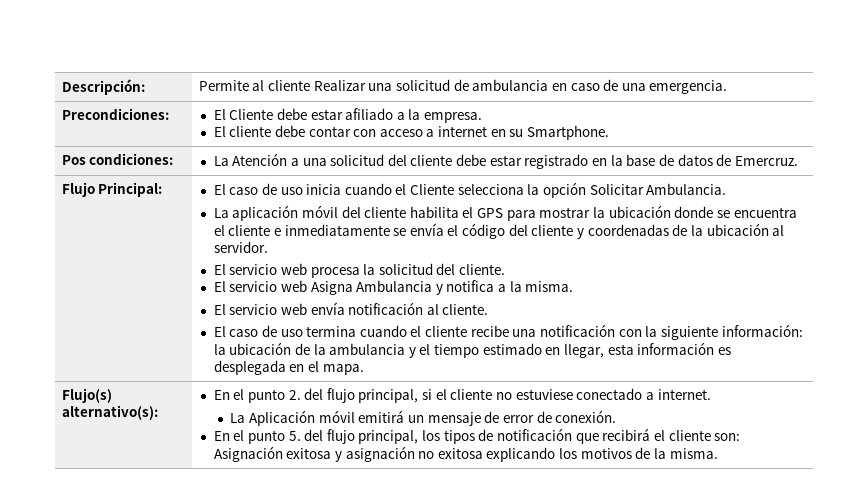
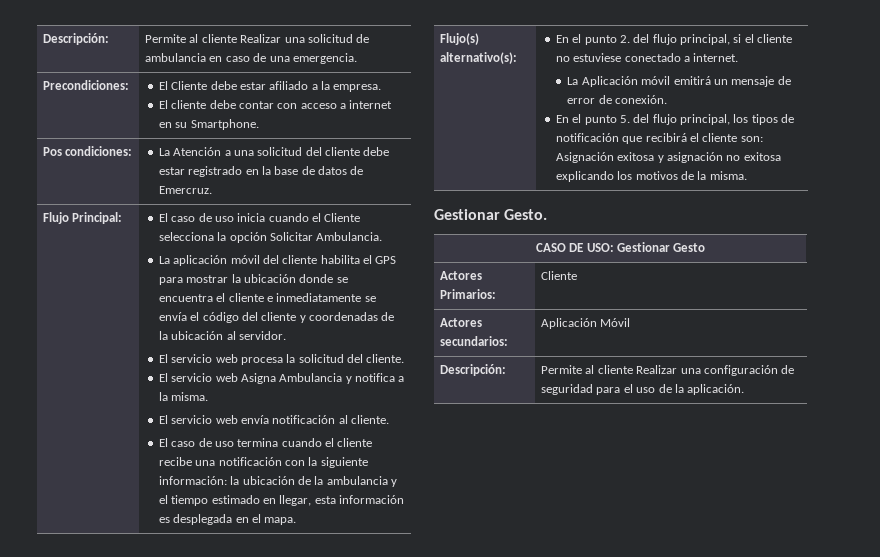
+ Gestionar Gesto.
+ CASO DE USO: Gestionar Gesto
+ Actores Primarios: | Cliente
+ Actores secundarios: | Aplicación Móvil
+ Descripción: | Permite al cliente Realizar una configuración de seguridad para el uso de la aplicación.

